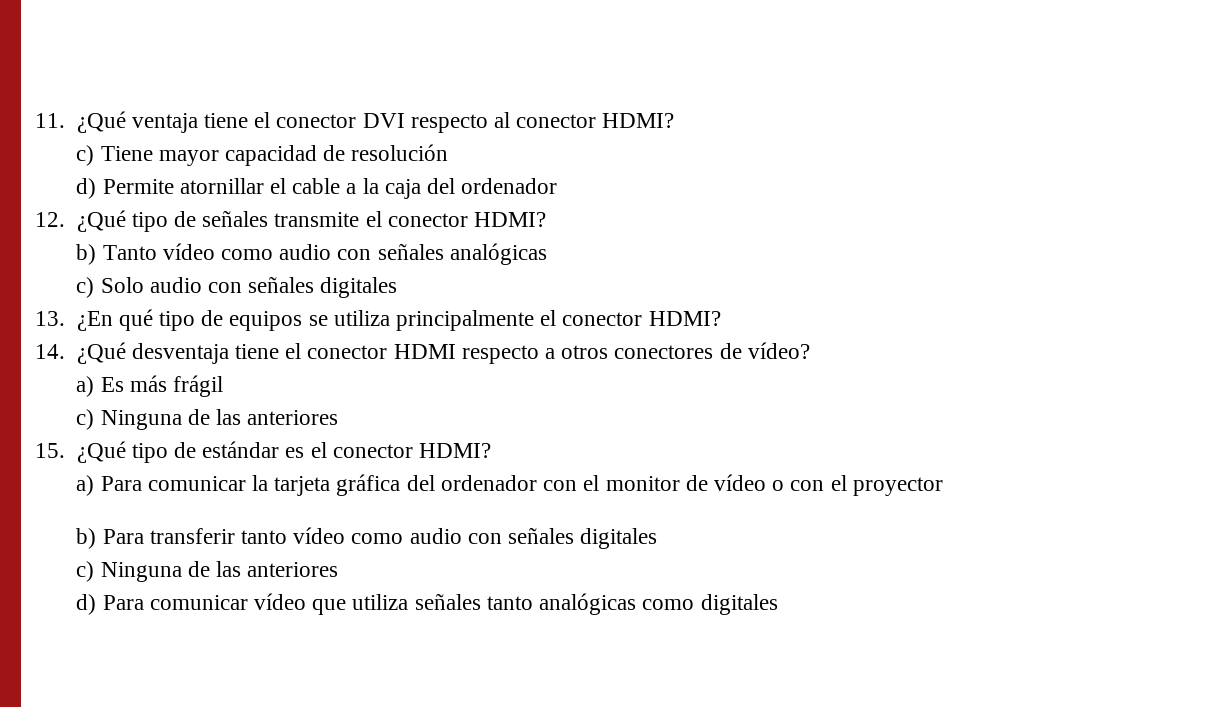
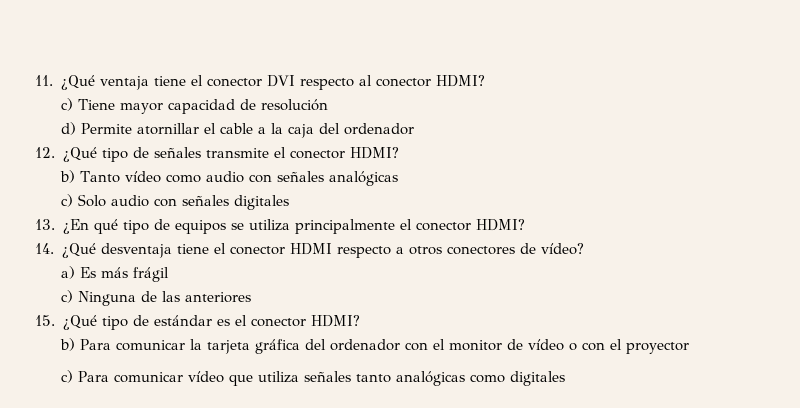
- a) Para comunicar la tarjeta gráfica del ordenador con el monitor de vídeo o con el proyector
+ b) Para comunicar la tarjeta gráfica del ordenador con el monitor de vídeo o con el proyector
- b) Para transferir tanto vídeo como audio con señales digitales
- c) Ninguna de las anteriores
- d) Para comunicar vídeo que utiliza señales tanto analógicas como digitales
+ c) Para comunicar vídeo que utiliza señales tanto analógicas como digitales

